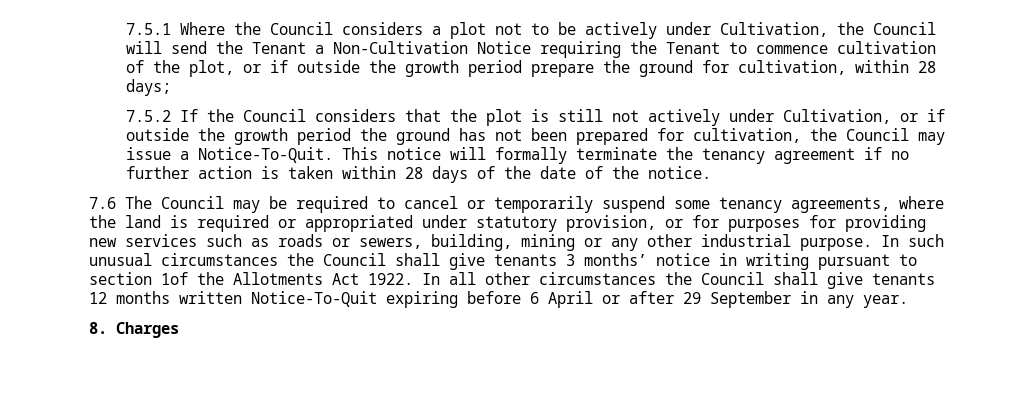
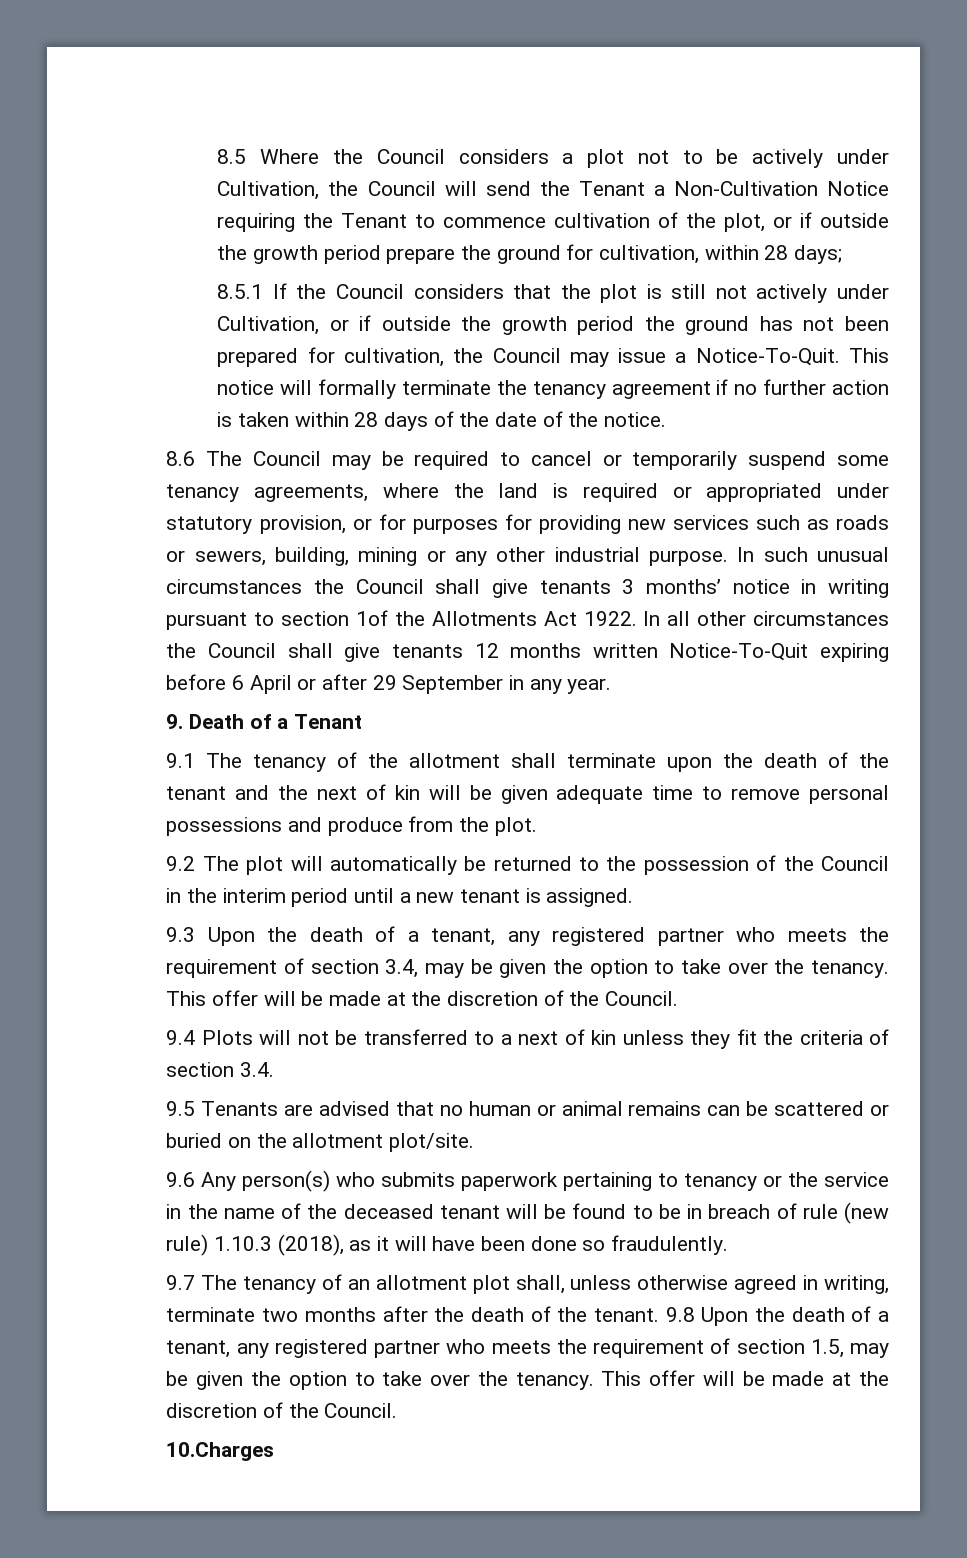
- 7.5.1 Where the Council considers a plot not to be actively under Cultivation, the Council will send the Tenant a Non-Cultivation Notice requiring the Tenant to commence cultivation of the plot, or if outside the growth period prepare the ground for cultivation, within 28 days;
+ 8.5 Where the Council considers a plot not to be actively under Cultivation, the Council will send the Tenant a Non-Cultivation Notice requiring the Tenant to commence cultivation of the plot, or if outside the growth period prepare the ground for cultivation, within 28 days;
- 7.5.2 If the Council considers that the plot is still not actively under Cultivation, or if outside the growth period the ground has not been prepared for cultivation, the Council may issue a Notice-To-Quit.
+ 8.5.1 If the Council considers that the plot is still not actively under Cultivation, or if outside the growth period the ground has not been prepared for cultivation, the Council may issue a Notice-To-Quit.
- 7.6 The Council may be required to cancel or temporarily suspend some tenancy agreements, where the land is required or appropriated under statutory provision, or for purposes for providing new services such as roads or sewers, building, mining or any other industrial purpose.
+ 8.6 The Council may be required to cancel or temporarily suspend some tenancy agreements, where the land is required or appropriated under statutory provision, or for purposes for providing new services such as roads or sewers, building, mining or any other industrial purpose.
- 8. Charges
+ 9. Death of a Tenant
+ 9.1 The tenancy of the allotment shall terminate upon the death of the tenant and the next of kin will be given adequate time to remove personal possessions and produce from the plot.
+ 9.2 The plot will automatically be returned to the possession of the Council in the interim period until a new tenant is assigned.
+ 9.3 Upon the death of a tenant, any registered partner who meets the requirement of section 3.4, may be given the option to take over the tenancy. This offer will be made at the discretion of the Council.
+ 9.4 Plots will not be transferred to a next of kin unless they fit the criteria of section 3.4.
+ 9.5 Tenants are advised that no human or animal remains can be scattered or buried on the allotment plot/site.
+ 9.6 Any person(s) who submits paperwork pertaining to tenancy or the service in the name of the deceased tenant will be found to be in breach of rule (new rule) 1.10.3 (2018), as it will have been done so fraudulently.
+ 9.7 The tenancy of an allotment plot shall, unless otherwise agreed in writing, terminate two months after the death of the tenant. 9.8 Upon the death of a tenant, any registered partner who meets the requirement of section 1.5, may be given the option to take over the tenancy. This offer will be made at the discretion of the Council.
+ 10.Charges

